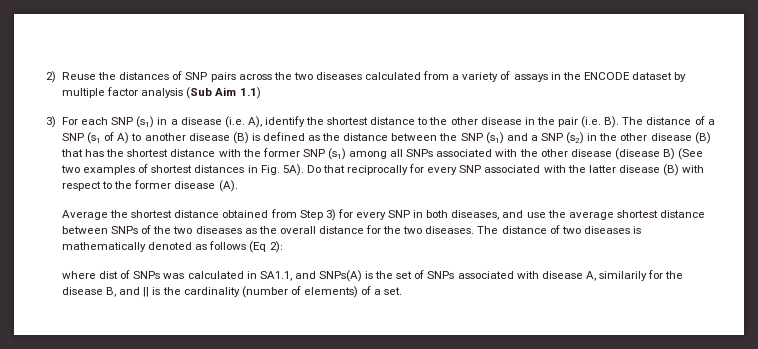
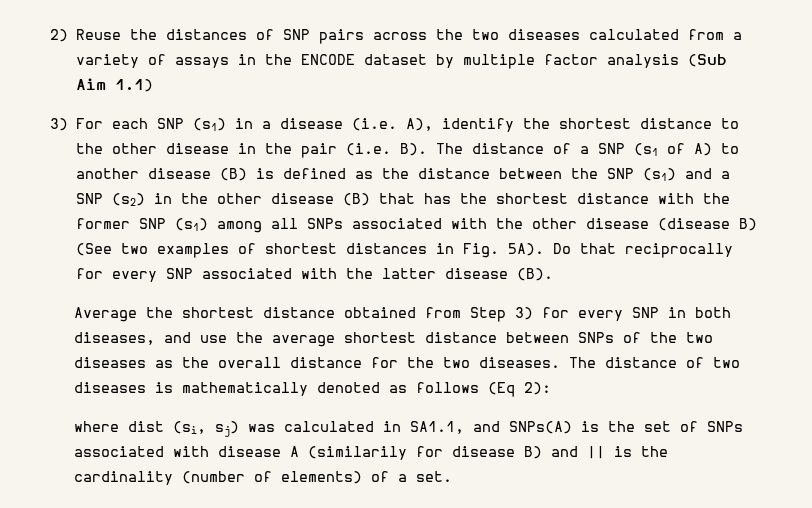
- Do that reciprocally for every SNP associated with the latter disease (B) with respect to the former disease (A).
+ Do that reciprocally for every SNP associated with the latter disease (B).
- where dist of SNPs was calculated in SA1.1, and SNPs(A) is the set of SNPs associated with disease A, similarily for the disease B, and || is the cardinality (number of elements) of a set.
+ where dist (si, sj) was calculated in SA1.1, and SNPs(A) is the set of SNPs associated with disease A (similarily for disease B) and || is the cardinality (number of elements) of a set.

